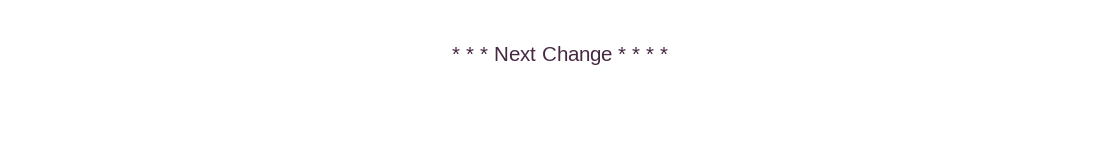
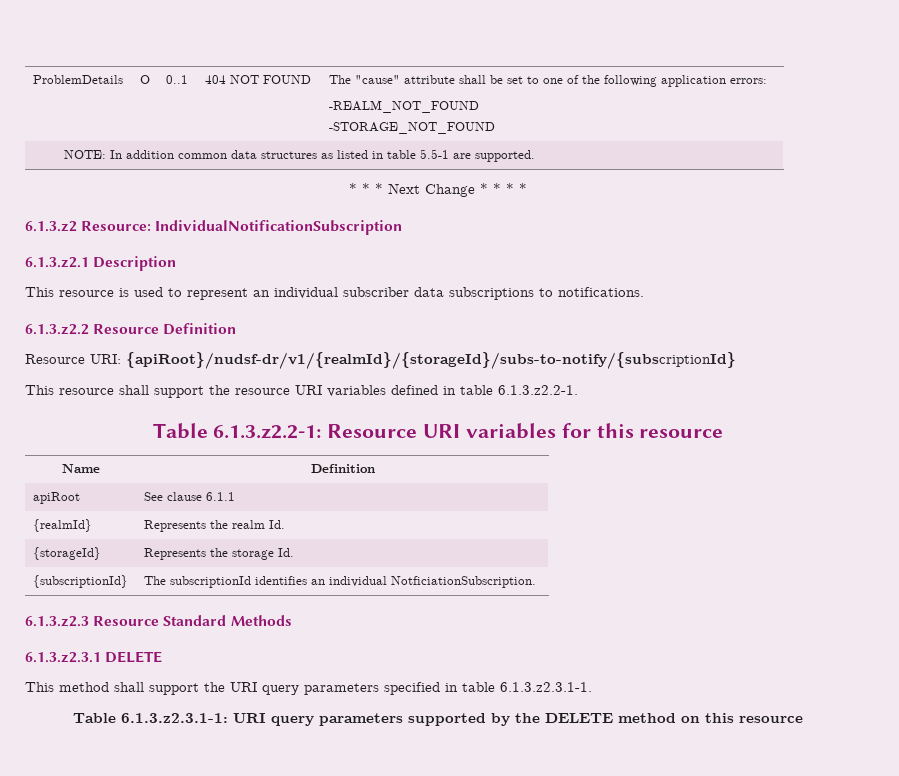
+ ProblemDetails | O | 0..1 | 404 NOT FOUND | The "cause" attribute shall be set to one of the following application errors:
+ -REALM_NOT_FOUND
+ -STORAGE_NOT_FOUND
+ NOTE: In addition common data structures as listed in table 5.5-1 are supported.
+ 6.1.3.z2 Resource: IndividualNotificationSubscription
+ 6.1.3.z2.1 Description
+ This resource is used to represent an individual subscriber data subscriptions to notifications.
+ 6.1.3.z2.2 Resource Definition
+ Resource URI: {apiRoot}/nudsf-dr/v1/{realmId}/{storageId}/subs-to-notify/{subscriptionId}
+ This resource shall support the resource URI variables defined in table 6.1.3.z2.2-1.
+ Table 6.1.3.z2.2-1: Resource URI variables for this resource
+ Name | Definition
+ apiRoot | See clause 6.1.1
+ {realmId} | Represents the realm Id.
+ {storageId} | Represents the storage Id.
+ {subscriptionId} | The subscriptionId identifies an individual NotficiationSubscription.
+ 6.1.3.z2.3 Resource Standard Methods
+ 6.1.3.z2.3.1 DELETE
+ This method shall support the URI query parameters specified in table 6.1.3.z2.3.1-1.
+ Table 6.1.3.z2.3.1-1: URI query parameters supported by the DELETE method on this resource

